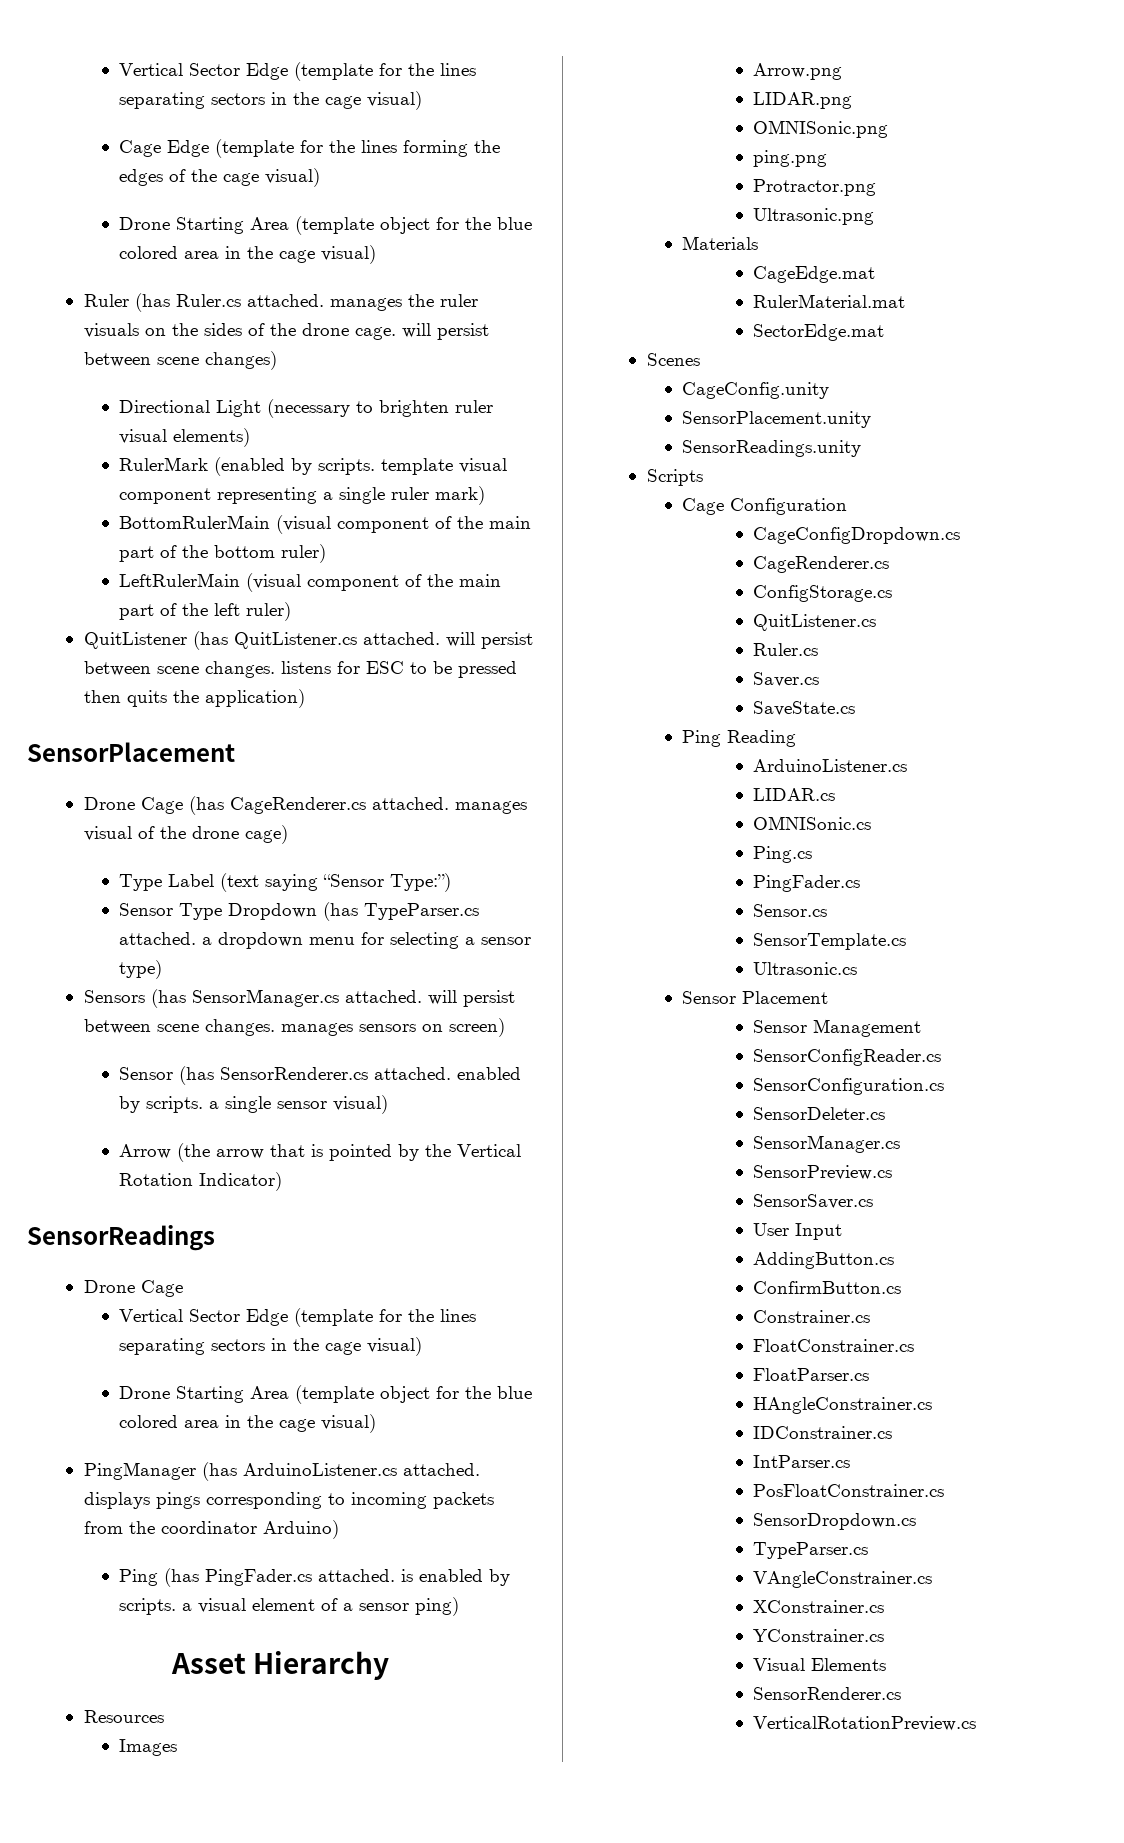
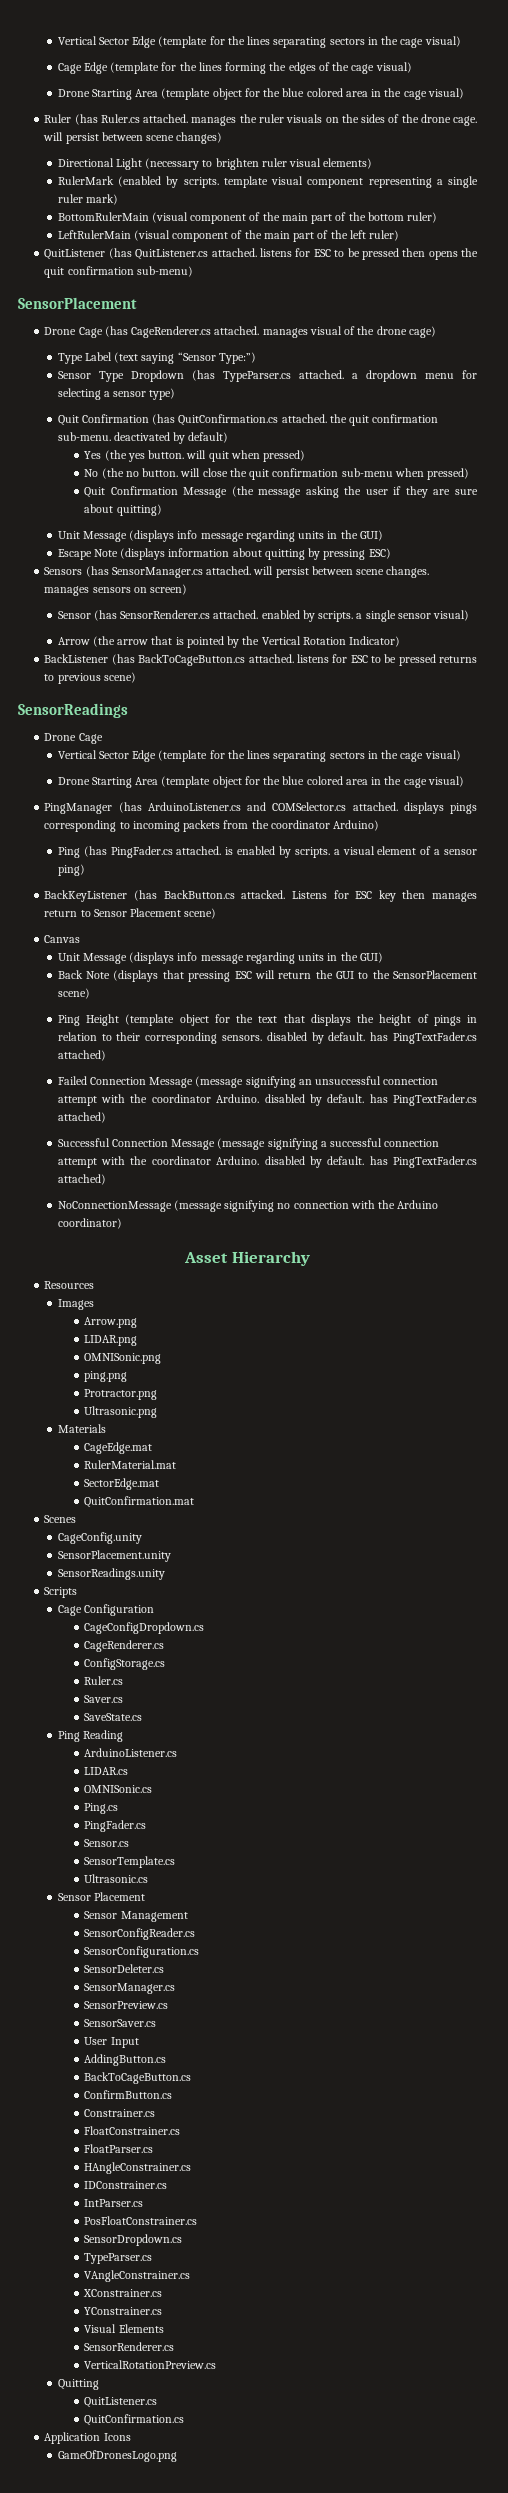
- QuitListener (has QuitListener.cs attached. will persist between scene changes. listens for ESC to be pressed then quits the application)
+ QuitListener (has QuitListener.cs attached. listens for ESC to be pressed then opens the quit confirmation sub-menu)
+ Quit Confirmation (has QuitConfirmation.cs attached. the quit confirmation sub-menu. deactivated by default)
+ Yes (the yes button. will quit when pressed)
+ No (the no button. will close the quit confirmation sub-menu when pressed)
+ Quit Confirmation Message (the message asking the user if they are sure about quitting)
+ Unit Message (displays info message regarding units in the GUI)
+ Escape Note (displays information about quitting by pressing ESC)
+ BackListener (has BackToCageButton.cs attached. listens for ESC to be pressed returns to previous scene)
- PingManager (has ArduinoListener.cs attached. displays pings corresponding to incoming packets from the coordinator Arduino)
+ PingManager (has ArduinoListener.cs and COMSelector.cs attached. displays pings corresponding to incoming packets from the coordinator Arduino)
+ BackKeyListener (has BackButton.cs attacked. Listens for ESC key then manages return to Sensor Placement scene)
+ Canvas
+ Unit Message (displays info message regarding units in the GUI)
+ Back Note (displays that pressing ESC will return the GUI to the SensorPlacement scene)
+ Ping Height (template object for the text that displays the height of pings in relation to their corresponding sensors. disabled by default. has PingTextFader.cs attached)
+ Failed Connection Message (message signifying an unsuccessful connection attempt with the coordinator Arduino. disabled by default. has PingTextFader.cs attached)
+ Successful Connection Message (message signifying a successful connection attempt with the coordinator Arduino. disabled by default. has PingTextFader.cs attached)
+ NoConnectionMessage (message signifying no connection with the Arduino coordinator)
+ QuitConfirmation.mat
  ConfigStorage.cs
- QuitListener.cs
  AddingButton.cs
+ BackToCageButton.cs
+ Quitting
+ QuitListener.cs
+ QuitConfirmation.cs
+ Application Icons
+ GameOfDronesLogo.png

